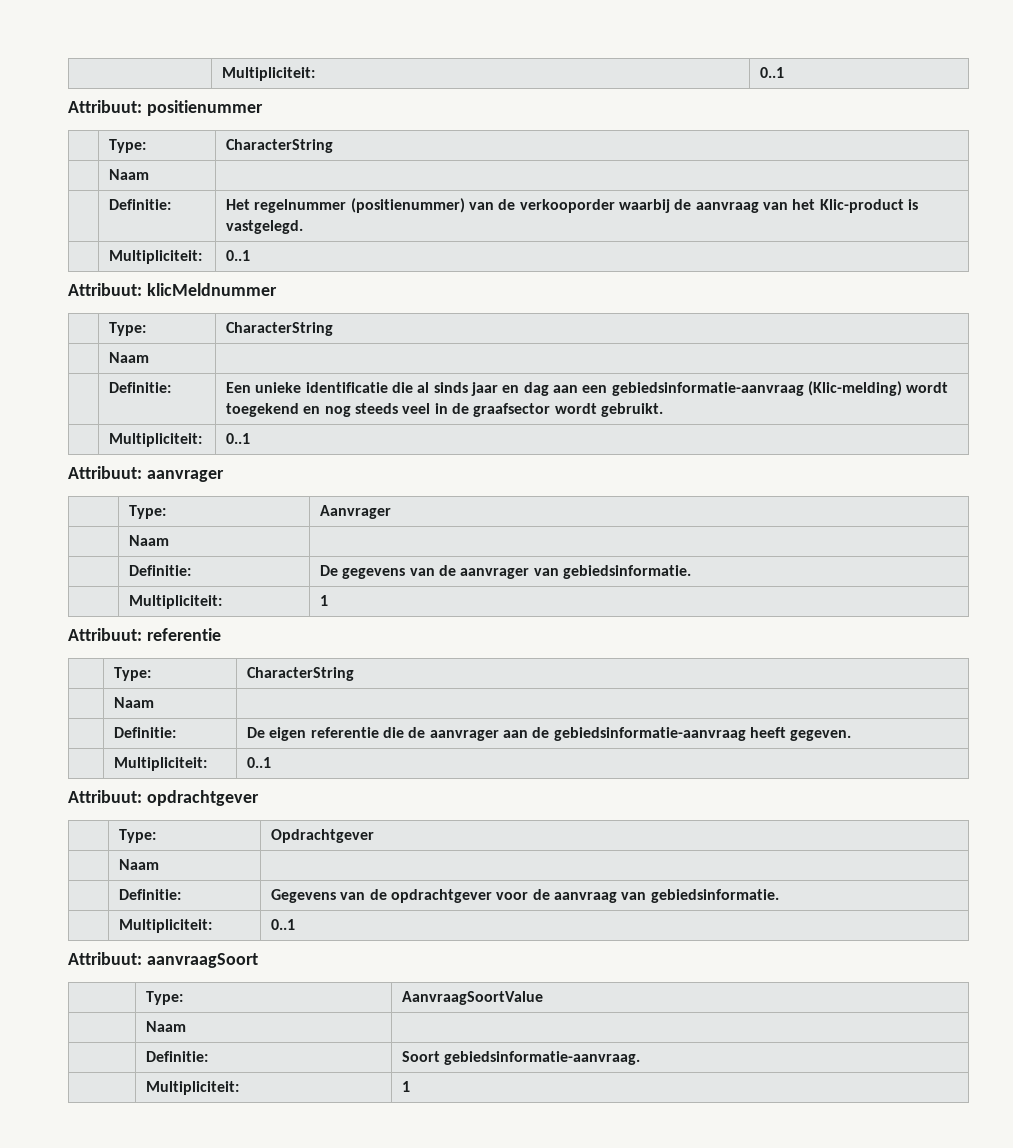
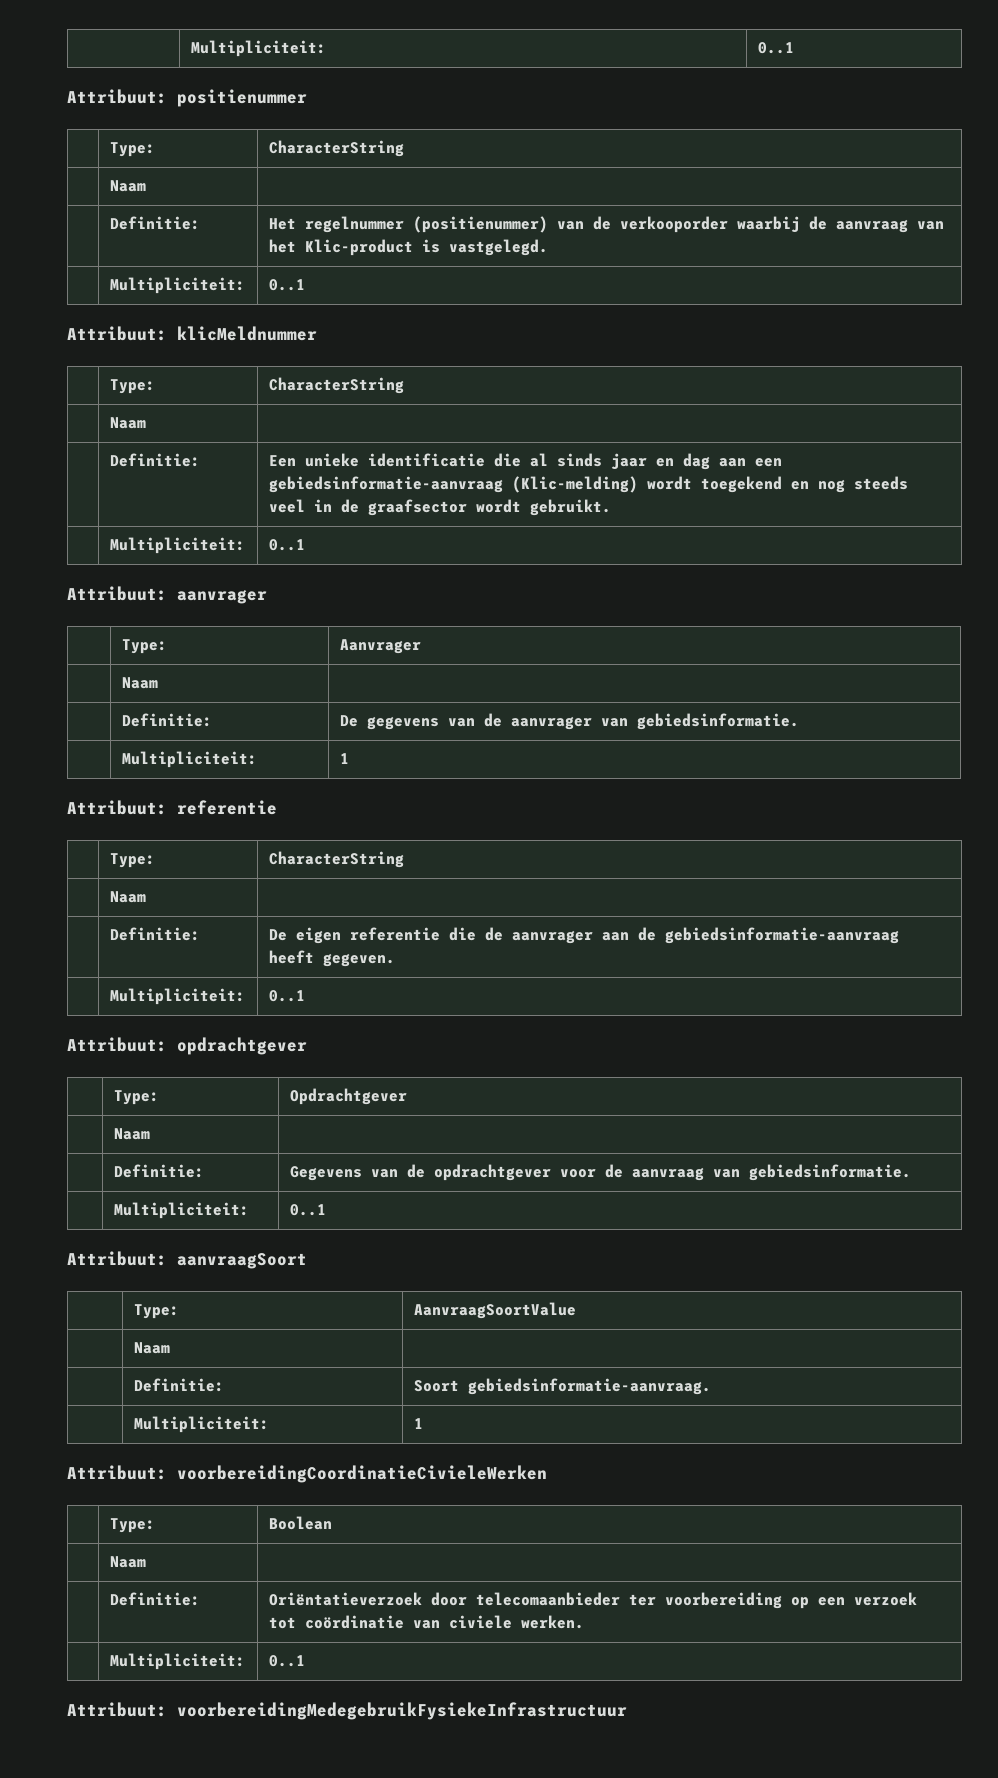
+ Attribuut: voorbereidingCoordinatieCivieleWerken
+ | Type: | Boolean
+ | Naam |
+ | Definitie: | Oriëntatieverzoek door telecomaanbieder ter voorbereiding op een verzoek tot coördinatie van civiele werken.
+ | Multipliciteit: | 0..1
+ Attribuut: voorbereidingMedegebruikFysiekeInfrastructuur

